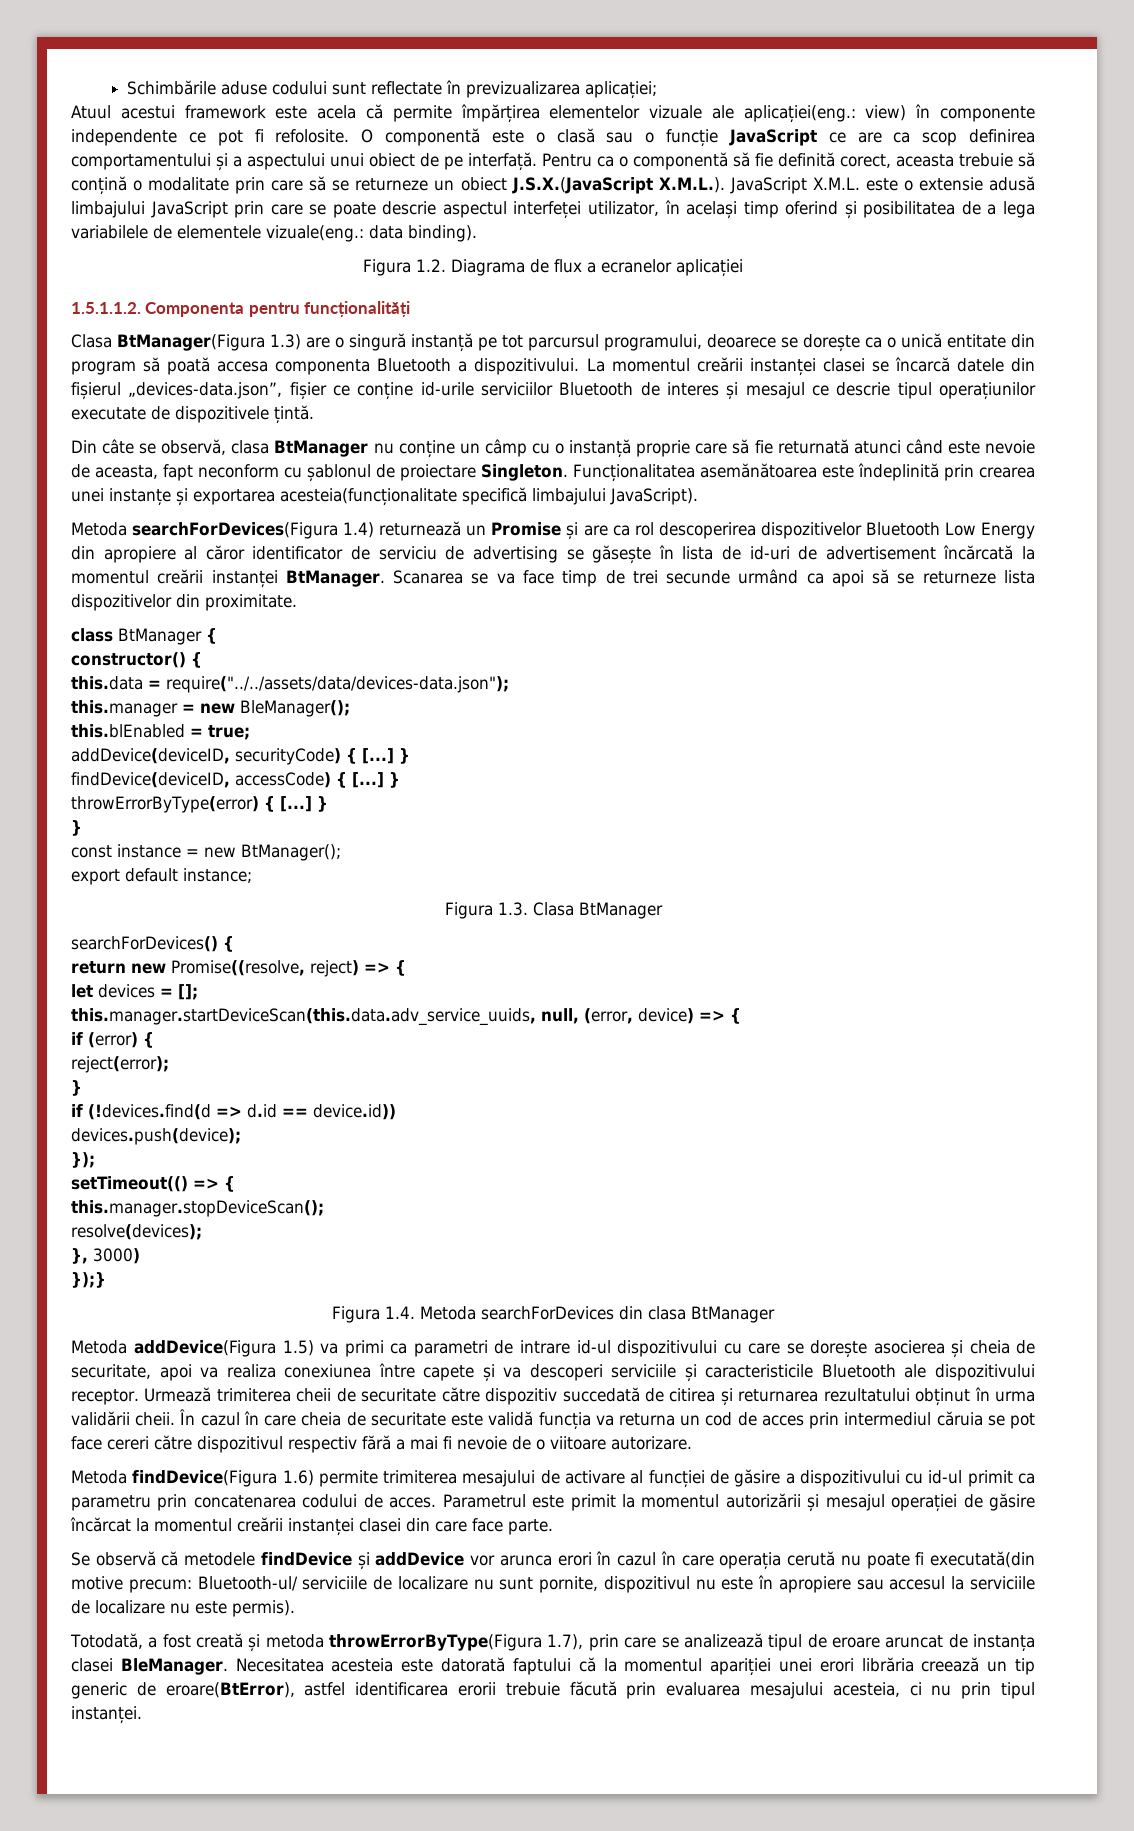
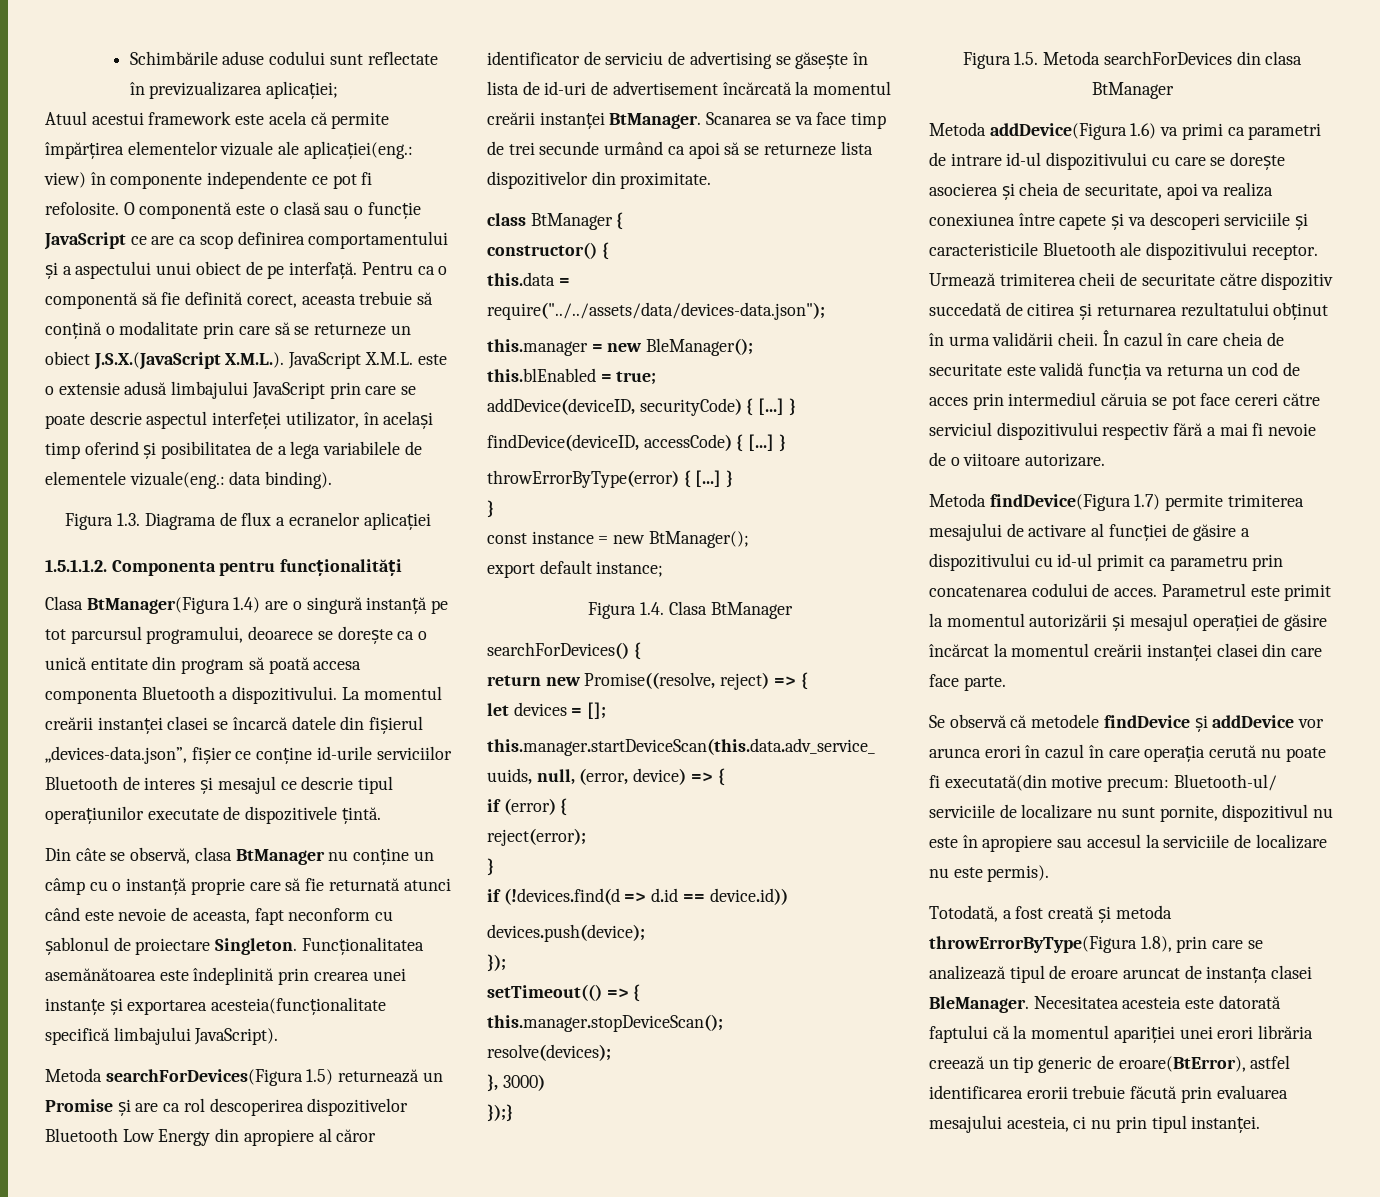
- Figura 1.2. Diagrama de flux a ecranelor aplicației
+ Figura 1.3. Diagrama de flux a ecranelor aplicației
- Clasa BtManager(Figura 1.3) are o singură instanță pe tot parcursul programului, deoarece se dorește ca o unică entitate din program să poată accesa componenta Bluetooth a dispozitivului.
+ Clasa BtManager(Figura 1.4) are o singură instanță pe tot parcursul programului, deoarece se dorește ca o unică entitate din program să poată accesa componenta Bluetooth a dispozitivului.
- Metoda searchForDevices(Figura 1.4) returnează un Promise și are ca rol descoperirea dispozitivelor Bluetooth Low Energy din apropiere al căror identificator de serviciu de advertising se găsește în lista de id-uri de advertisement încărcată la momentul creării instanței BtManager.
+ Metoda searchForDevices(Figura 1.5) returnează un Promise și are ca rol descoperirea dispozitivelor Bluetooth Low Energy din apropiere al căror identificator de serviciu de advertising se găsește în lista de id-uri de advertisement încărcată la momentul creării instanței BtManager.
- Figura 1.3. Clasa BtManager
+ Figura 1.4. Clasa BtManager
- Figura 1.4. Metoda searchForDevices din clasa BtManager
+ Figura 1.5. Metoda searchForDevices din clasa BtManager
- Metoda addDevice(Figura 1.5) va primi ca parametri de intrare id-ul dispozitivului cu care se dorește asocierea și cheia de securitate, apoi va realiza conexiunea între capete și va descoperi serviciile și caracteristicile Bluetooth ale dispozitivului receptor.
+ Metoda addDevice(Figura 1.6) va primi ca parametri de intrare id-ul dispozitivului cu care se dorește asocierea și cheia de securitate, apoi va realiza conexiunea între capete și va descoperi serviciile și caracteristicile Bluetooth ale dispozitivului receptor.
- În cazul în care cheia de securitate este validă funcția va returna un cod de acces prin intermediul căruia se pot face cereri către dispozitivul respectiv fără a mai fi nevoie de o viitoare autorizare.
+ În cazul în care cheia de securitate este validă funcția va returna un cod de acces prin intermediul căruia se pot face cereri către serviciul dispozitivului respectiv fără a mai fi nevoie de o viitoare autorizare.
- Metoda findDevice(Figura 1.6) permite trimiterea mesajului de activare al funcției de găsire a dispozitivului cu id-ul primit ca parametru prin concatenarea codului de acces.
+ Metoda findDevice(Figura 1.7) permite trimiterea mesajului de activare al funcției de găsire a dispozitivului cu id-ul primit ca parametru prin concatenarea codului de acces.
- Totodată, a fost creată și metoda throwErrorByType(Figura 1.7), prin care se analizează tipul de eroare aruncat de instanța clasei BleManager.
+ Totodată, a fost creată și metoda throwErrorByType(Figura 1.8), prin care se analizează tipul de eroare aruncat de instanța clasei BleManager.

